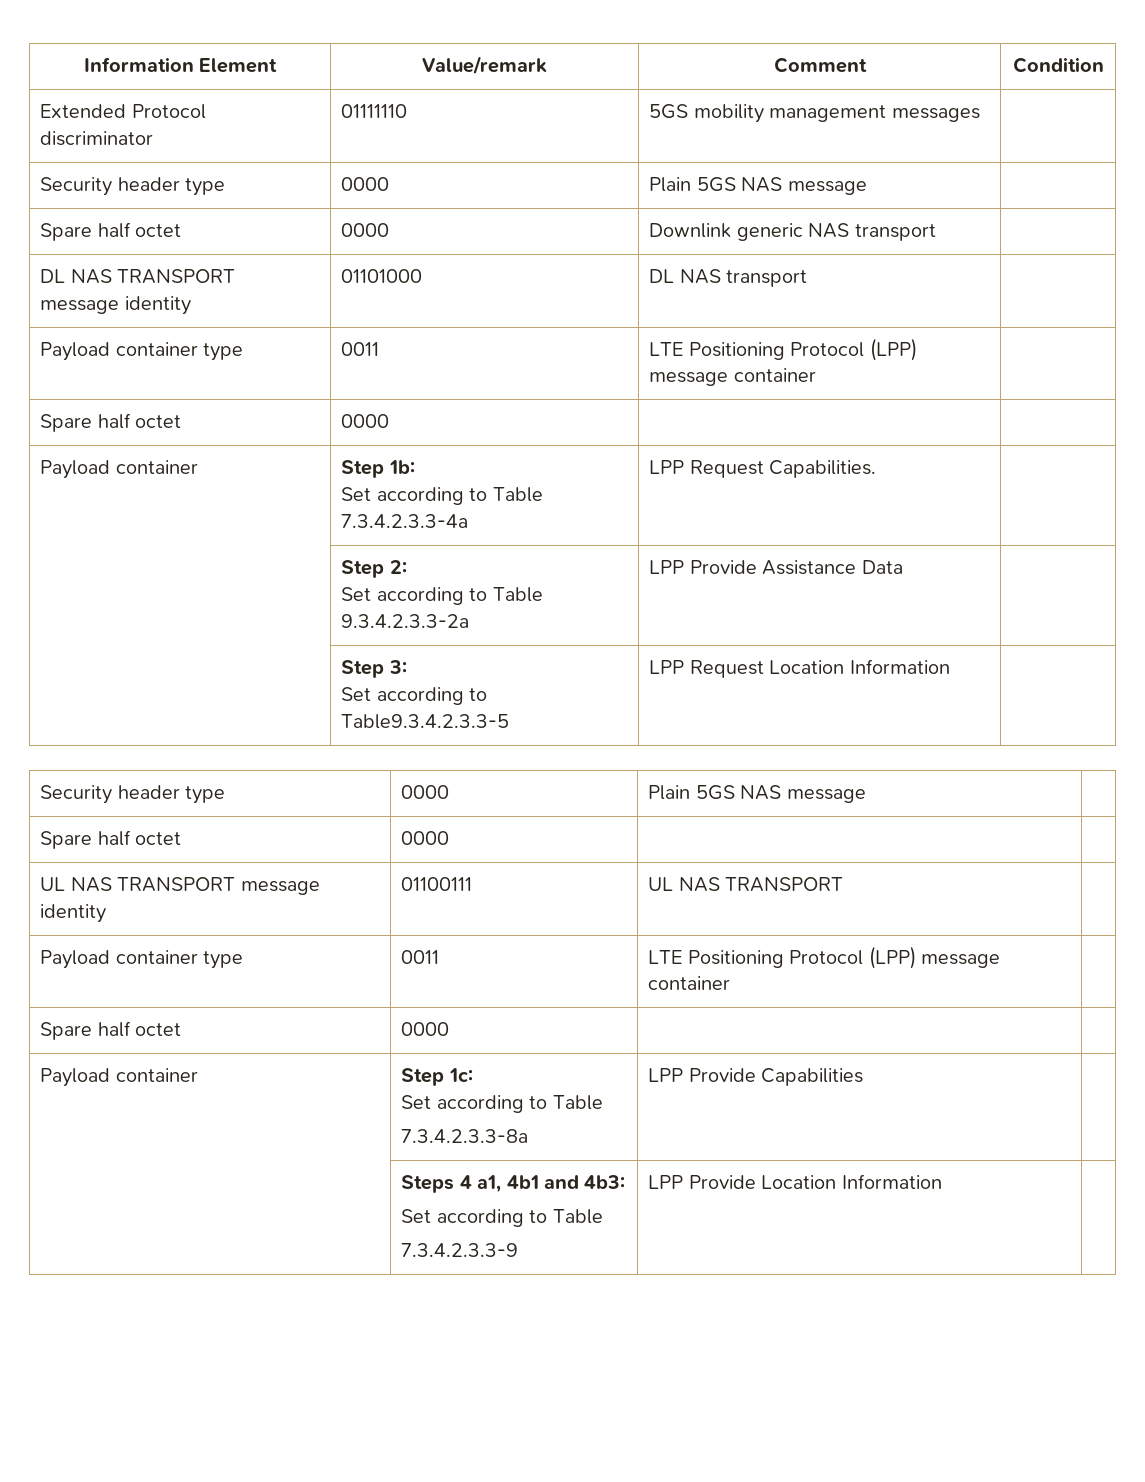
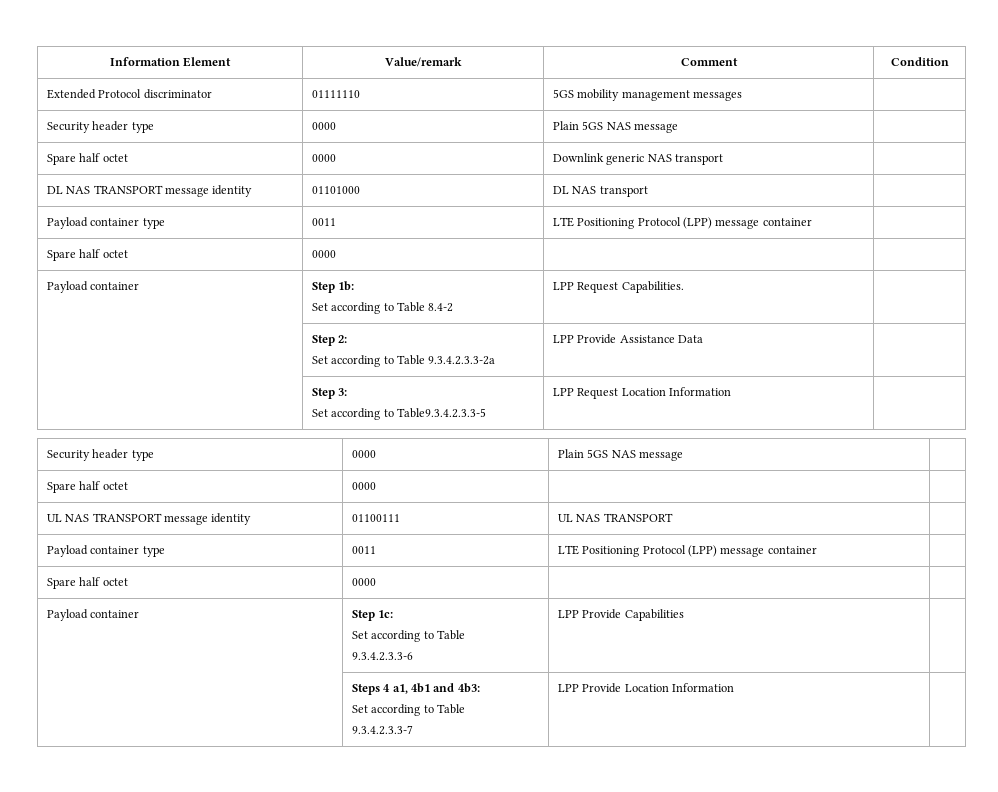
  Payload container | Step 1b:
- Set according to Table 7.3.4.2.3.3-4a | LPP Request Capabilities. |
+ Set according to Table 8.4-2 | LPP Request Capabilities. |
  Payload container | Step 1c:
  Set according to Table
- 7.3.4.2.3.3-8a | LPP Provide Capabilities |
+ 9.3.4.2.3.3-6 | LPP Provide Capabilities |
  | Steps 4 a1, 4b1 and 4b3:
  Set according to Table
- 7.3.4.2.3.3-9 | LPP Provide Location Information |
+ 9.3.4.2.3.3-7 | LPP Provide Location Information |

